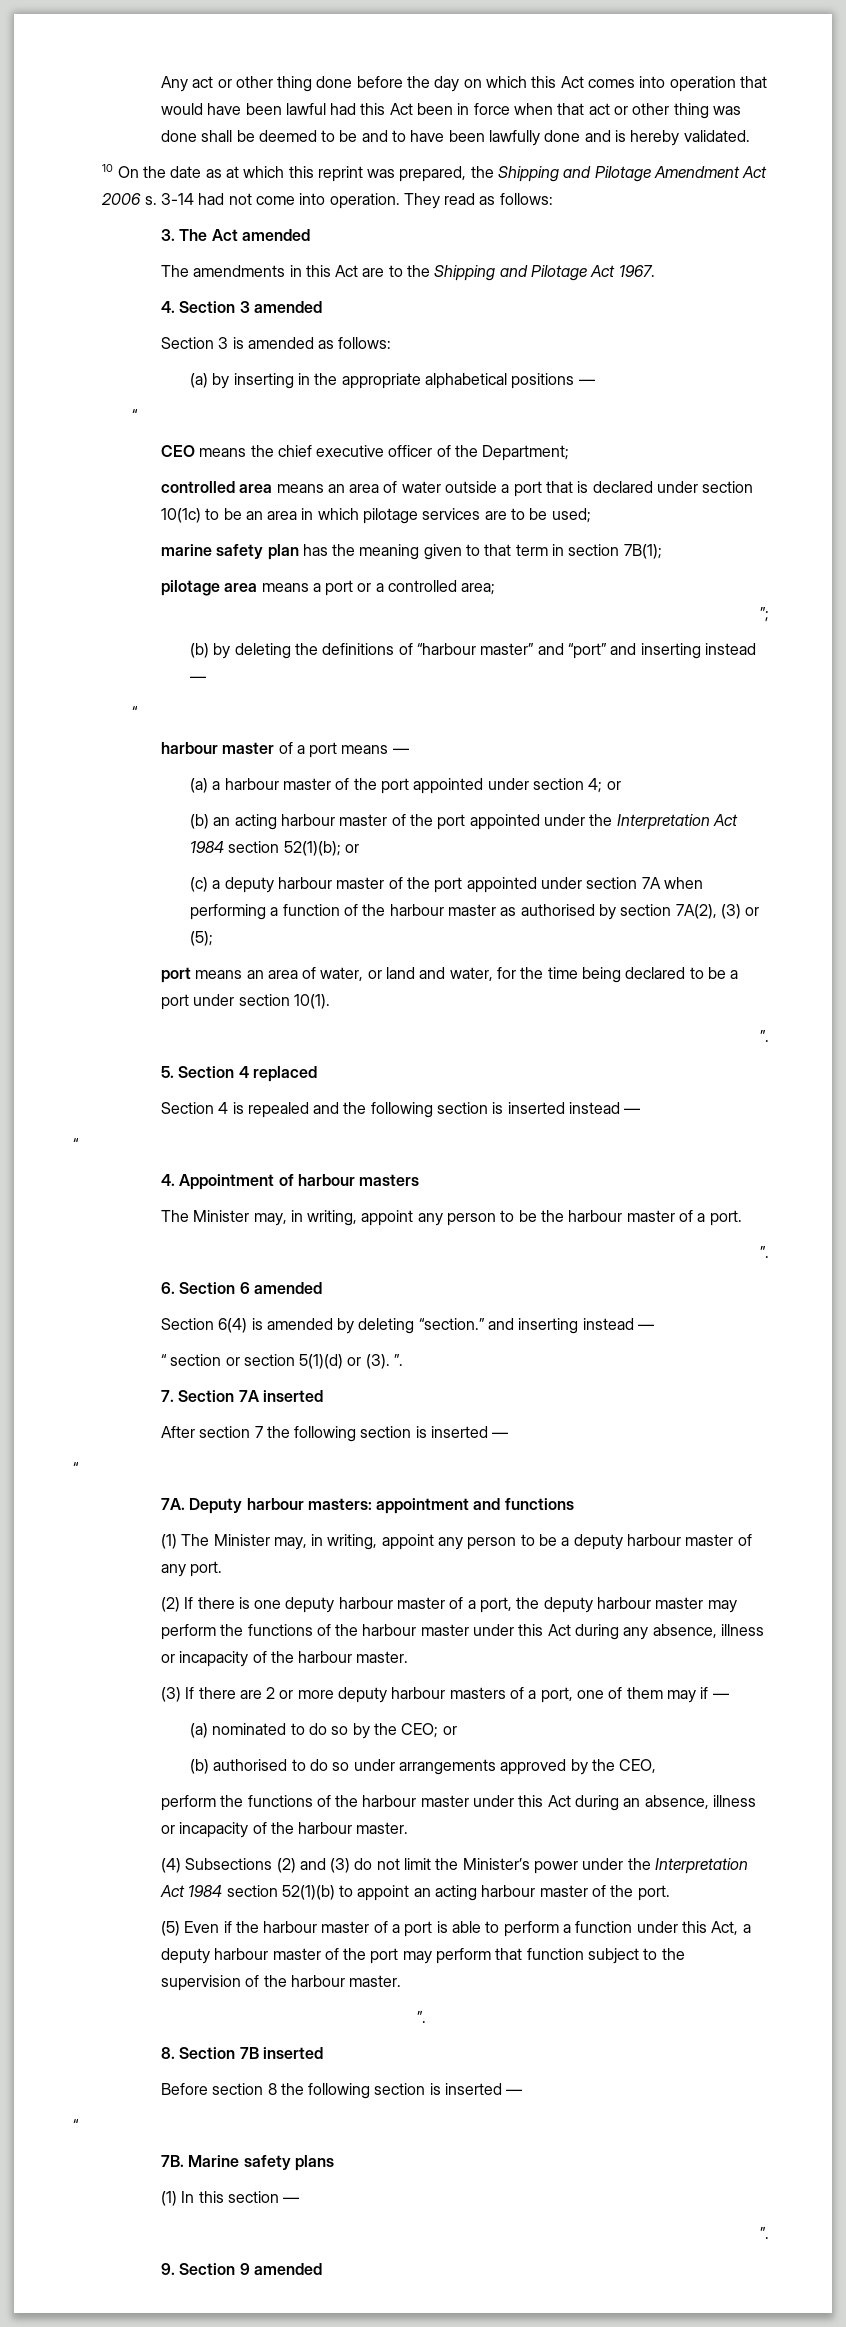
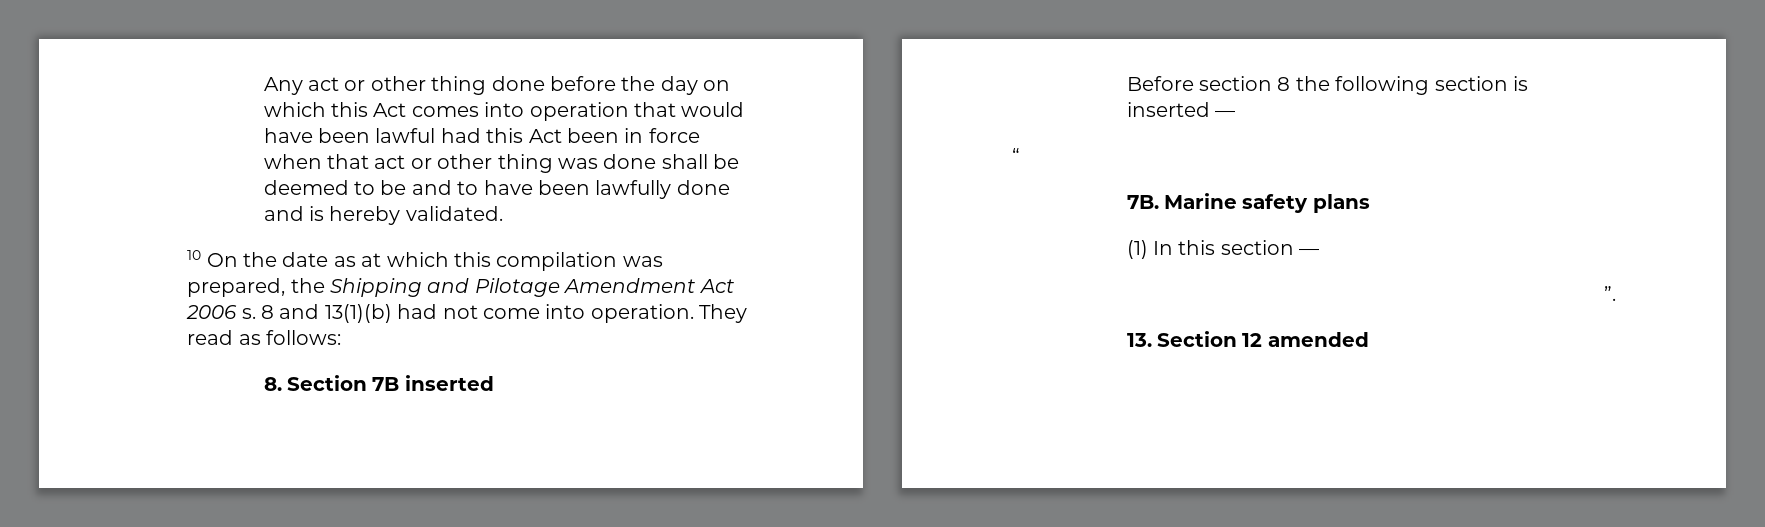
- 10 On the date as at which this reprint was prepared, the Shipping and Pilotage Amendment Act 2006 s.
+ 10 On the date as at which this compilation was prepared, the Shipping and Pilotage Amendment Act 2006 s.
- 3-14 had not come into operation.
+ 8 and 13(1)(b) had not come into operation.
- 3. The Act amended
- The amendments in this Act are to the Shipping and Pilotage Act 1967.
- 4. Section 3 amended
- Section 3 is amended as follows:
- (a) by inserting in the appropriate alphabetical positions —
- “
- CEO means the chief executive officer of the Department;
- controlled area means an area of water outside a port that is declared under section 10(1c) to be an area in which pilotage services are to be used;
- marine safety plan has the meaning given to that term in section 7B(1);
- pilotage area means a port or a controlled area;
- ”;
- (b) by deleting the definitions of “harbour master” and “port” and inserting instead —
- “
- harbour master of a port means —
- (a) a harbour master of the port appointed under section 4; or
- (b) an acting harbour master of the port appointed under the Interpretation Act 1984 section 52(1)(b); or
- (c) a deputy harbour master of the port appointed under section 7A when performing a function of the harbour master as authorised by section 7A(2), (3) or (5);
- port means an area of water, or land and water, for the time being declared to be a port under section 10(1).
- ”.
- 5. Section 4 replaced
- Section 4 is repealed and the following section is inserted instead —
- “
- 4. Appointment of harbour masters
- The Minister may, in writing, appoint any person to be the harbour master of a port.
- ”.
- 6. Section 6 amended
- Section 6(4) is amended by deleting “section.” and inserting instead —
- “ section or section 5(1)(d) or (3). ”.
- 7. Section 7A inserted
- After section 7 the following section is inserted —
- “
- 7A. Deputy harbour masters: appointment and functions
- (1) The Minister may, in writing, appoint any person to be a deputy harbour master of any port.
- (2) If there is one deputy harbour master of a port, the deputy harbour master may perform the functions of the harbour master under this Act during any absence, illness or incapacity of the harbour master.
- (3) If there are 2 or more deputy harbour masters of a port, one of them may if —
- (a) nominated to do so by the CEO; or
- (b) authorised to do so under arrangements approved by the CEO,
- perform the functions of the harbour master under this Act during an absence, illness or incapacity of the harbour master.
- (4) Subsections (2) and (3) do not limit the Minister’s power under the Interpretation Act 1984 section 52(1)(b) to appoint an acting harbour master of the port.
- (5) Even if the harbour master of a port is able to perform a function under this Act, a deputy harbour master of the port may perform that function subject to the supervision of the harbour master.
- ”.
- 9. Section 9 amended
+ 13. Section 12 amended

